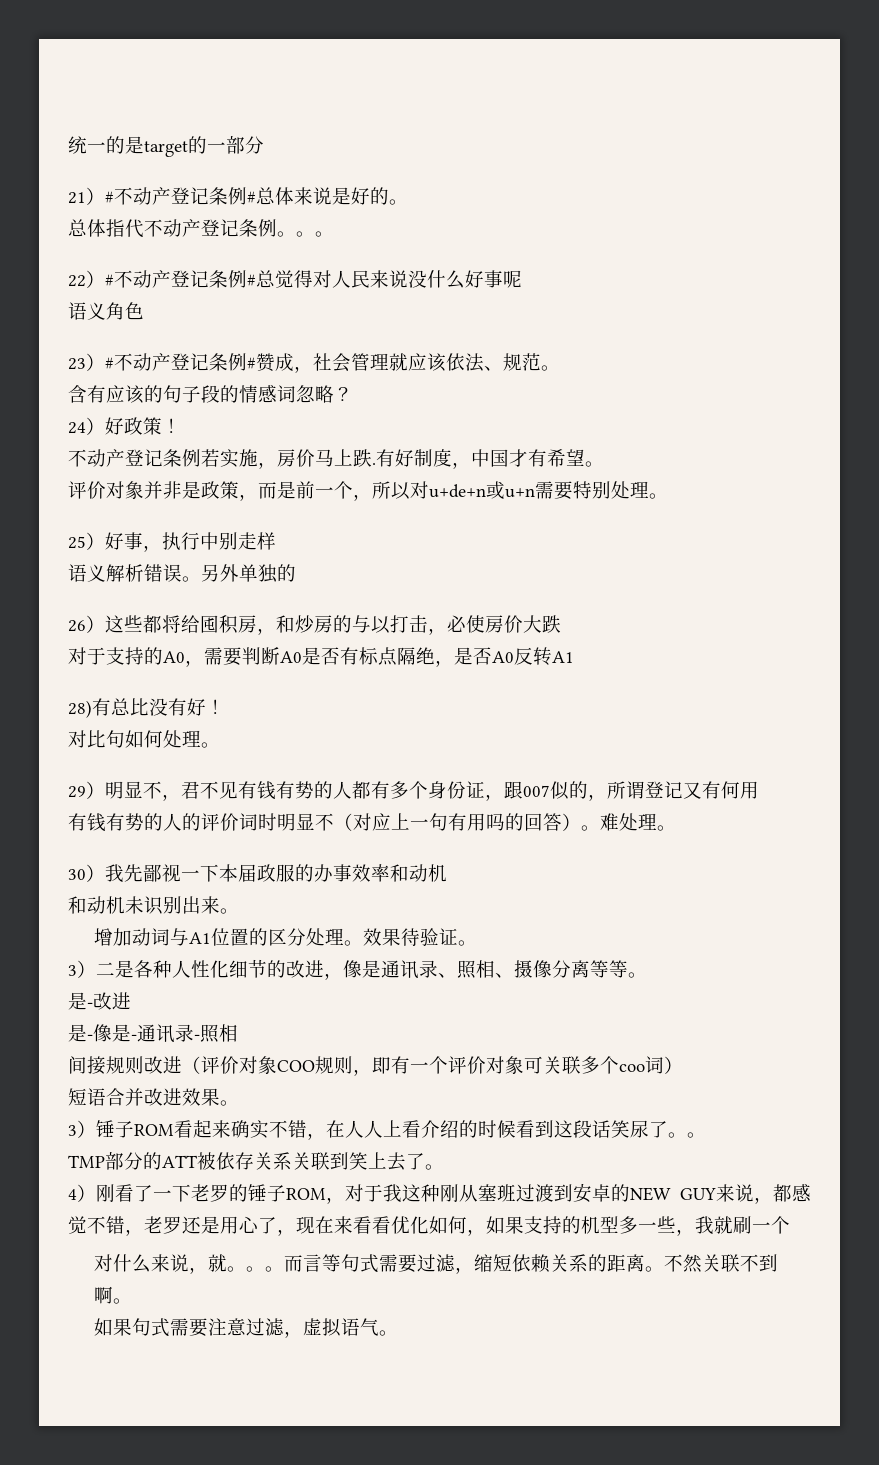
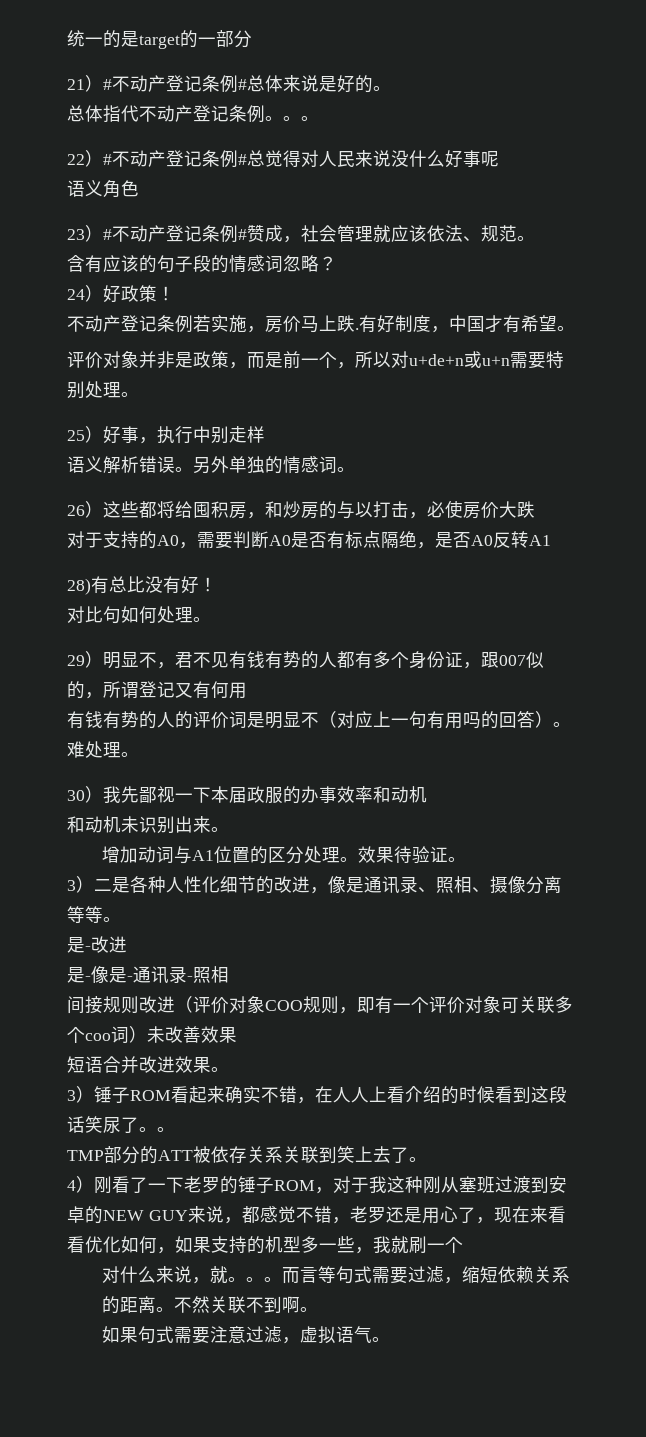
- 另外单独的
+ 另外单独的情感词。
- 有钱有势的人的评价词时明显不（对应上一句有用吗的回答）。
+ 有钱有势的人的评价词是明显不（对应上一句有用吗的回答）。
- 间接规则改进（评价对象COO规则，即有一个评价对象可关联多个coo词）
+ 间接规则改进（评价对象COO规则，即有一个评价对象可关联多个coo词）未改善效果

